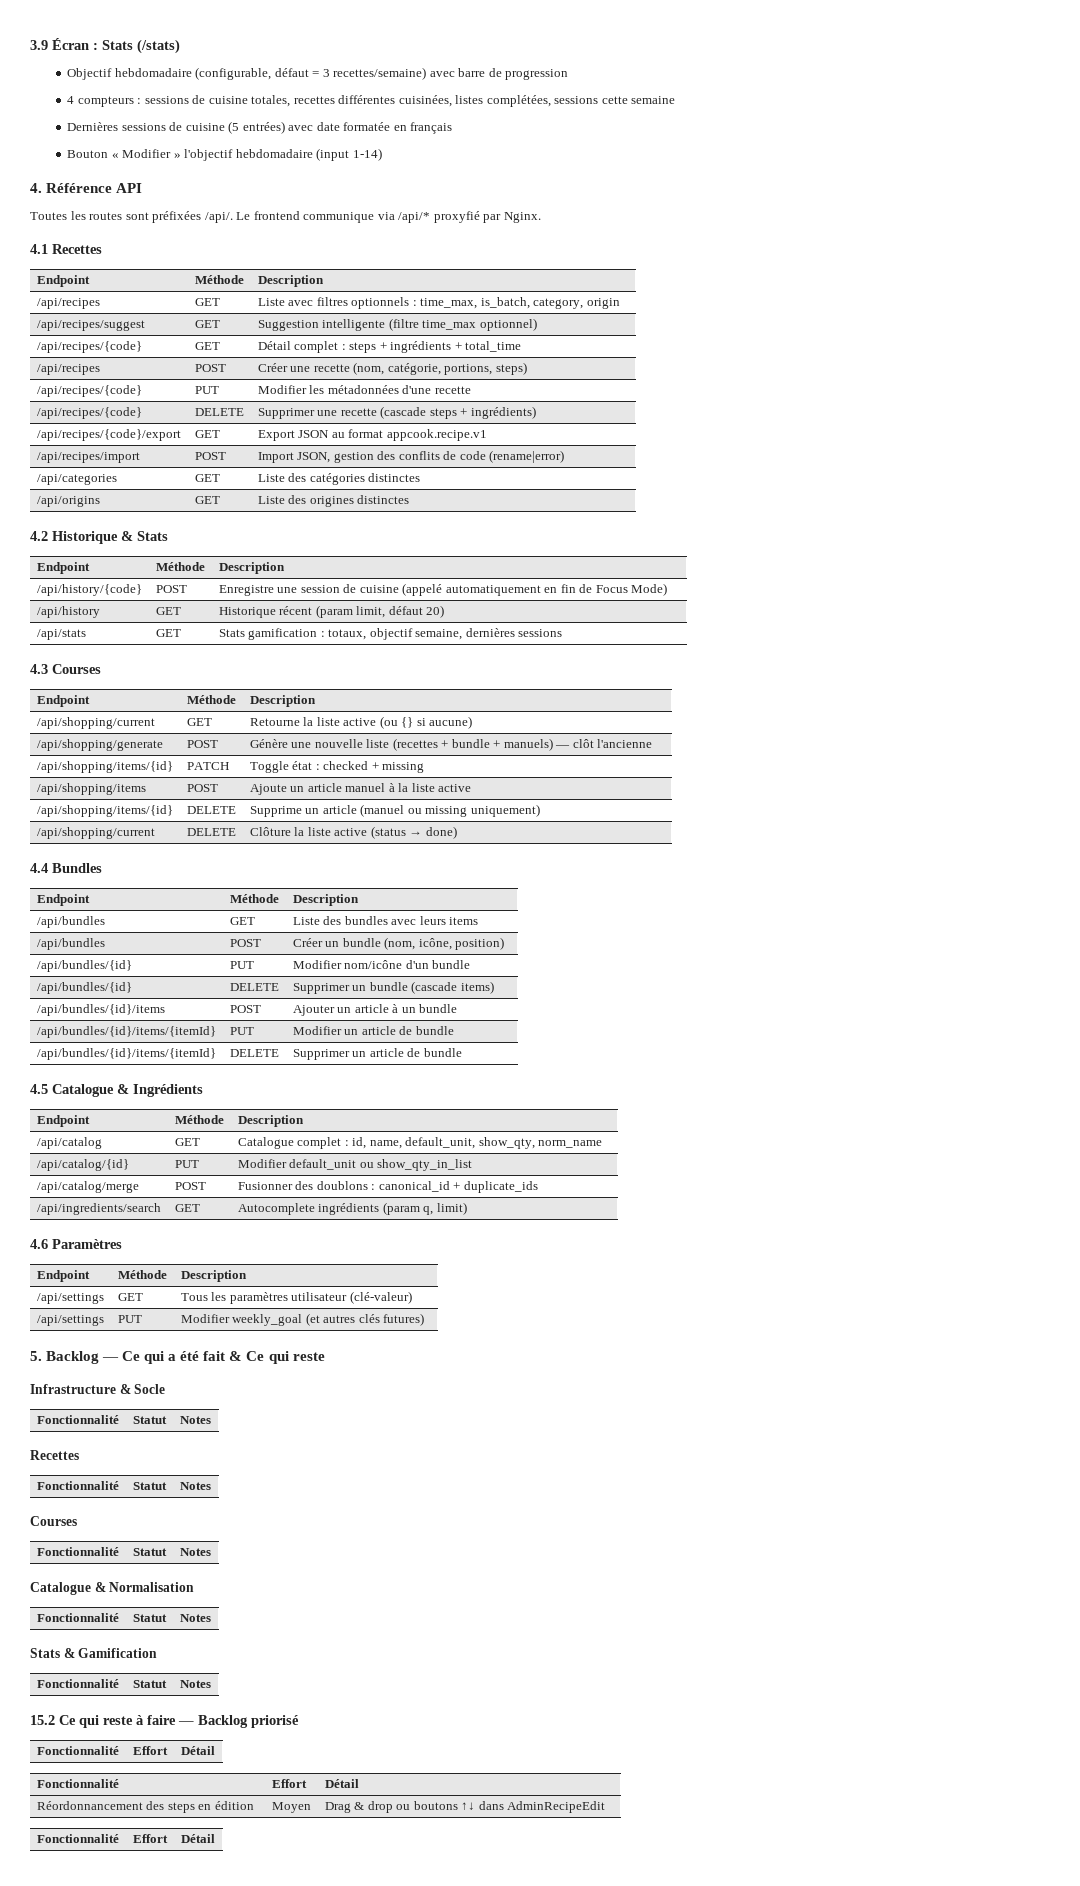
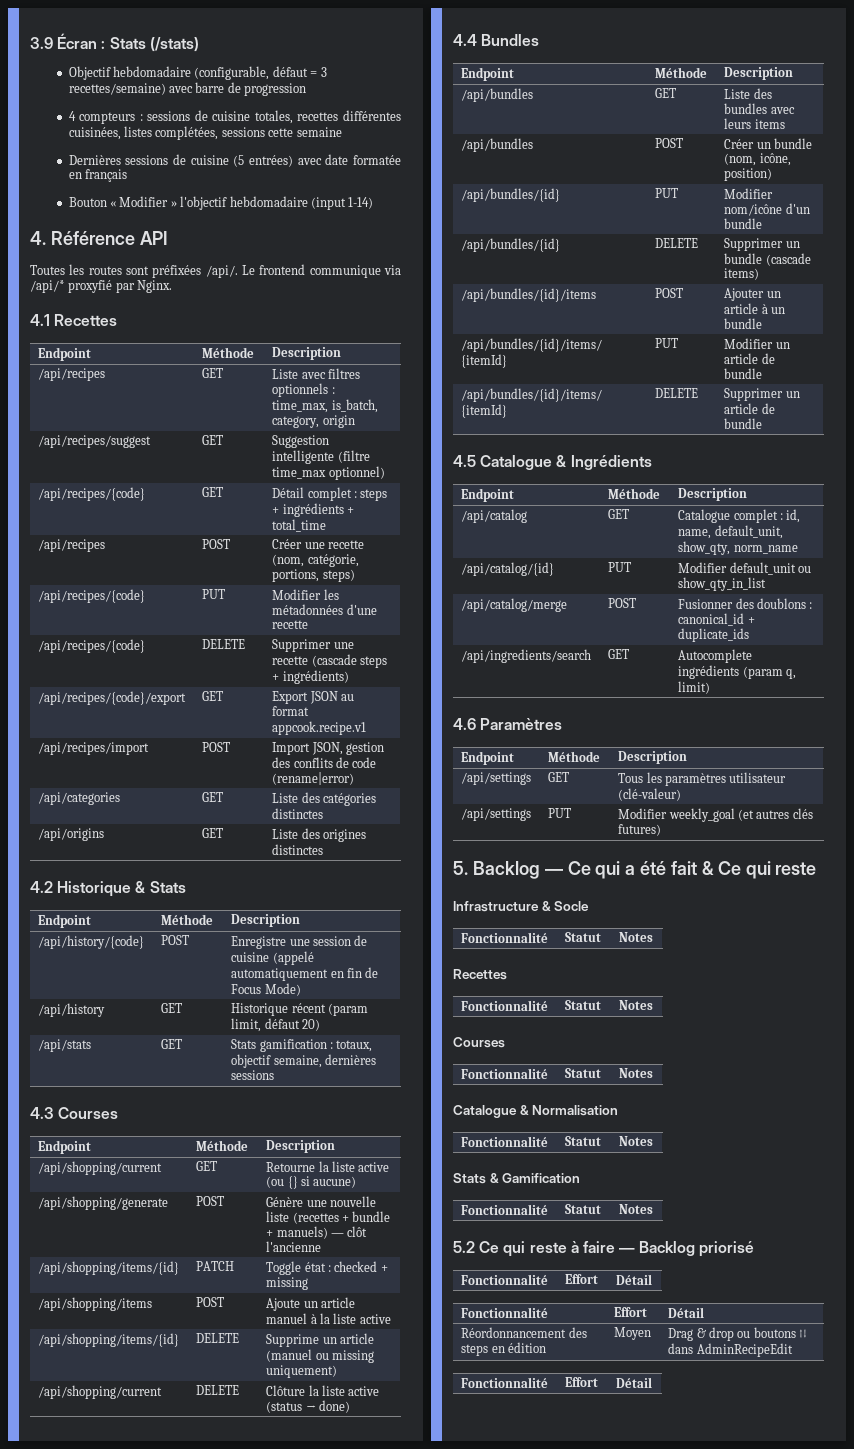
- 15.2 Ce qui reste à faire — Backlog priorisé
+ 5.2 Ce qui reste à faire — Backlog priorisé

